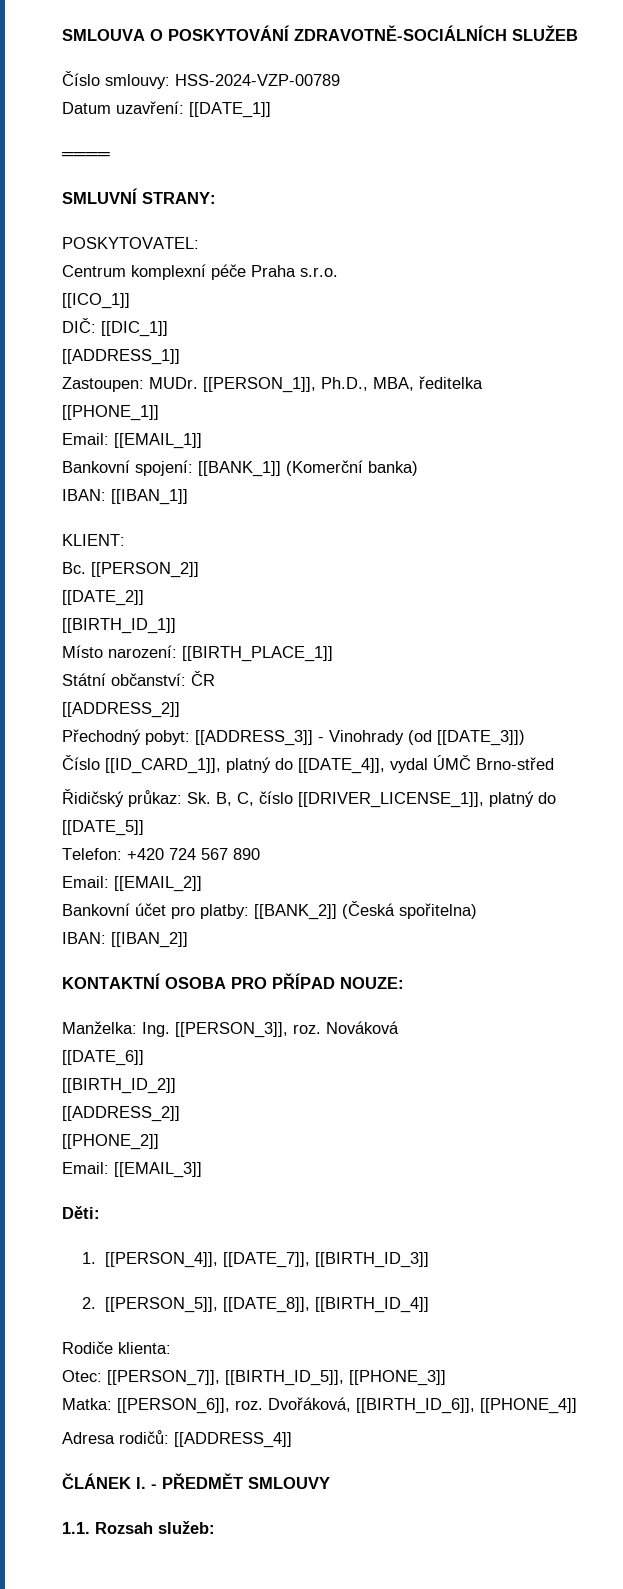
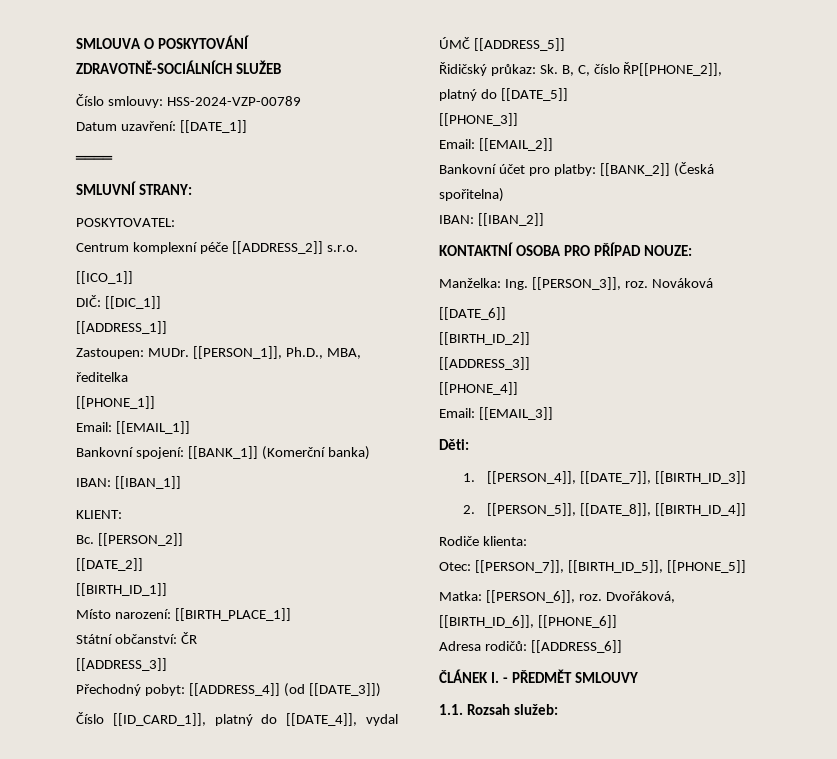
- Centrum komplexní péče Praha s.r.o.
+ Centrum komplexní péče [[ADDRESS_2]] s.r.o.
  Státní občanství: ČR
- [[ADDRESS_2]]
+ [[ADDRESS_3]]
- Přechodný pobyt: [[ADDRESS_3]] - Vinohrady (od [[DATE_3]])
+ Přechodný pobyt: [[ADDRESS_4]] (od [[DATE_3]])
- Číslo [[ID_CARD_1]], platný do [[DATE_4]], vydal ÚMČ Brno-střed
+ Číslo [[ID_CARD_1]], platný do [[DATE_4]], vydal ÚMČ [[ADDRESS_5]]
- Řidičský průkaz: Sk. B, C, číslo [[DRIVER_LICENSE_1]], platný do [[DATE_5]]
+ Řidičský průkaz: Sk. B, C, číslo ŘP[[PHONE_2]], platný do [[DATE_5]]
- Telefon: +420 724 567 890
+ [[PHONE_3]]
  [[BIRTH_ID_2]]
- [[ADDRESS_2]]
- [[PHONE_2]]
+ [[ADDRESS_3]]
+ [[PHONE_4]]
- Otec: [[PERSON_7]], [[BIRTH_ID_5]], [[PHONE_3]]
+ Otec: [[PERSON_7]], [[BIRTH_ID_5]], [[PHONE_5]]
- Dvořáková, [[BIRTH_ID_6]], [[PHONE_4]]
+ Dvořáková, [[BIRTH_ID_6]], [[PHONE_6]]
- Adresa rodičů: [[ADDRESS_4]]
+ Adresa rodičů: [[ADDRESS_6]]

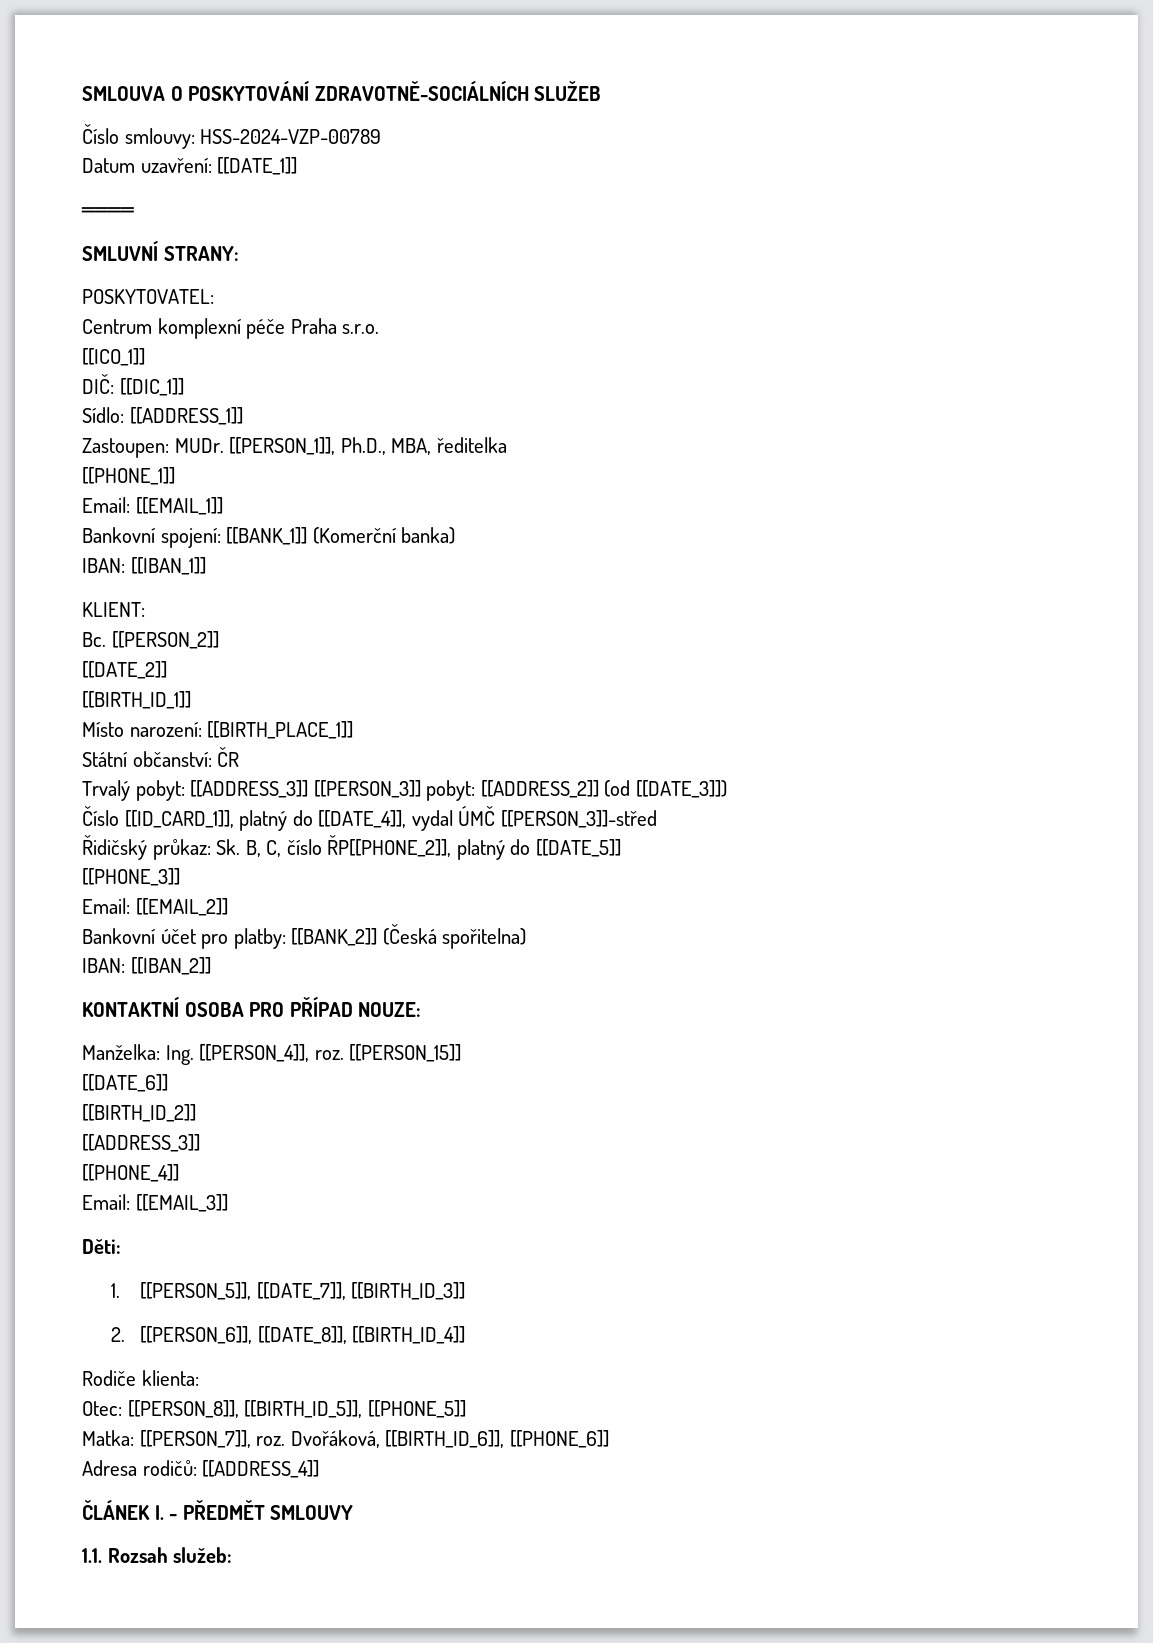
- Centrum komplexní péče [[ADDRESS_2]] s.r.o.
+ Centrum komplexní péče Praha s.r.o.
- [[ADDRESS_1]]
+ Sídlo: [[ADDRESS_1]]
  Státní občanství: ČR
- [[ADDRESS_3]]
- Přechodný pobyt: [[ADDRESS_4]] (od [[DATE_3]])
+ Trvalý pobyt: [[ADDRESS_3]] [[PERSON_3]] pobyt: [[ADDRESS_2]] (od [[DATE_3]])
- Číslo [[ID_CARD_1]], platný do [[DATE_4]], vydal ÚMČ [[ADDRESS_5]]
+ Číslo [[ID_CARD_1]], platný do [[DATE_4]], vydal ÚMČ [[PERSON_3]]-střed
- Manželka: Ing. [[PERSON_3]], roz. Nováková
+ Manželka: Ing. [[PERSON_4]], roz. [[PERSON_15]]
- 1. [[PERSON_4]], [[DATE_7]], [[BIRTH_ID_3]]
+ 1. [[PERSON_5]], [[DATE_7]], [[BIRTH_ID_3]]
- 2. [[PERSON_5]], [[DATE_8]], [[BIRTH_ID_4]]
+ 2. [[PERSON_6]], [[DATE_8]], [[BIRTH_ID_4]]
- Otec: [[PERSON_7]], [[BIRTH_ID_5]], [[PHONE_5]]
+ Otec: [[PERSON_8]], [[BIRTH_ID_5]], [[PHONE_5]]
- Matka: [[PERSON_6]], roz.
+ Matka: [[PERSON_7]], roz.
- Adresa rodičů: [[ADDRESS_6]]
+ Adresa rodičů: [[ADDRESS_4]]

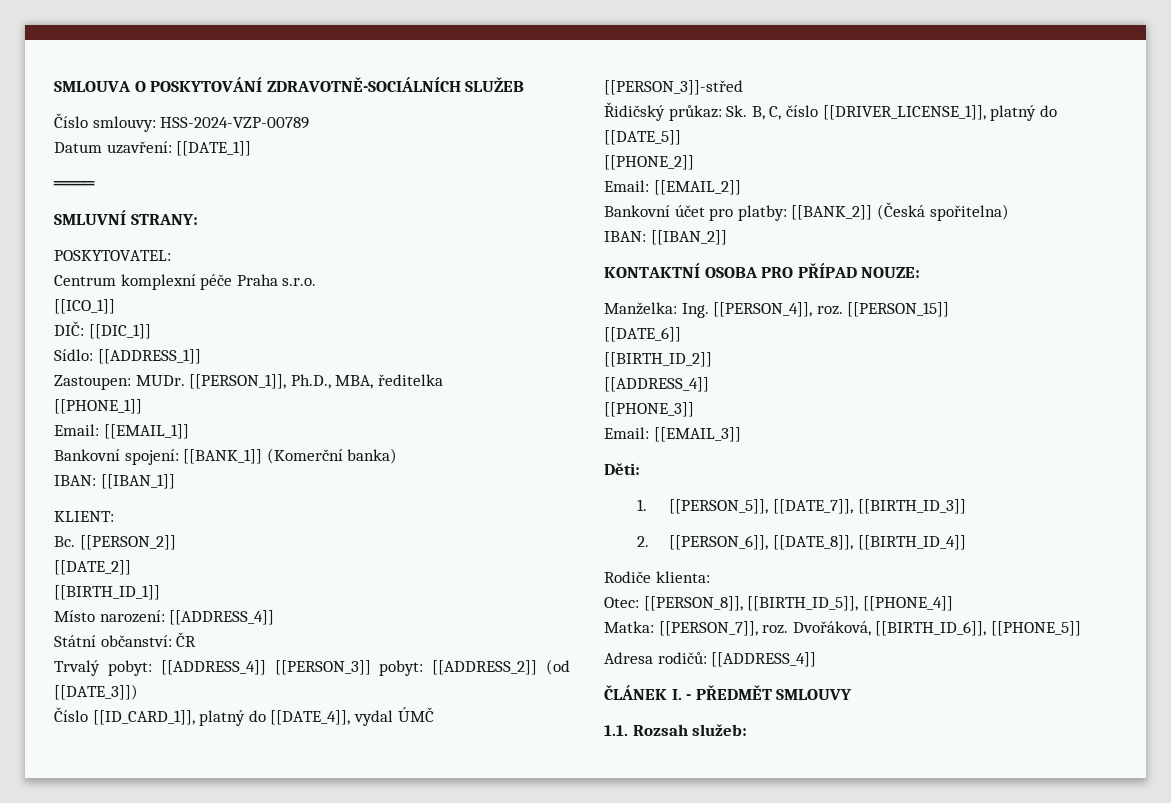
- Místo narození: [[BIRTH_PLACE_1]]
+ Místo narození: [[ADDRESS_4]]
- Trvalý pobyt: [[ADDRESS_3]] [[PERSON_3]] pobyt: [[ADDRESS_2]] (od [[DATE_3]])
+ Trvalý pobyt: [[ADDRESS_4]] [[PERSON_3]] pobyt: [[ADDRESS_2]] (od [[DATE_3]])
- Řidičský průkaz: Sk. B, C, číslo ŘP[[PHONE_2]], platný do [[DATE_5]]
+ Řidičský průkaz: Sk. B, C, číslo [[DRIVER_LICENSE_1]], platný do [[DATE_5]]
- [[PHONE_3]]
+ [[PHONE_2]]
  [[BIRTH_ID_2]]
- [[ADDRESS_3]]
- [[PHONE_4]]
+ [[ADDRESS_4]]
+ [[PHONE_3]]
- Otec: [[PERSON_8]], [[BIRTH_ID_5]], [[PHONE_5]]
+ Otec: [[PERSON_8]], [[BIRTH_ID_5]], [[PHONE_4]]
- Dvořáková, [[BIRTH_ID_6]], [[PHONE_6]]
+ Dvořáková, [[BIRTH_ID_6]], [[PHONE_5]]

